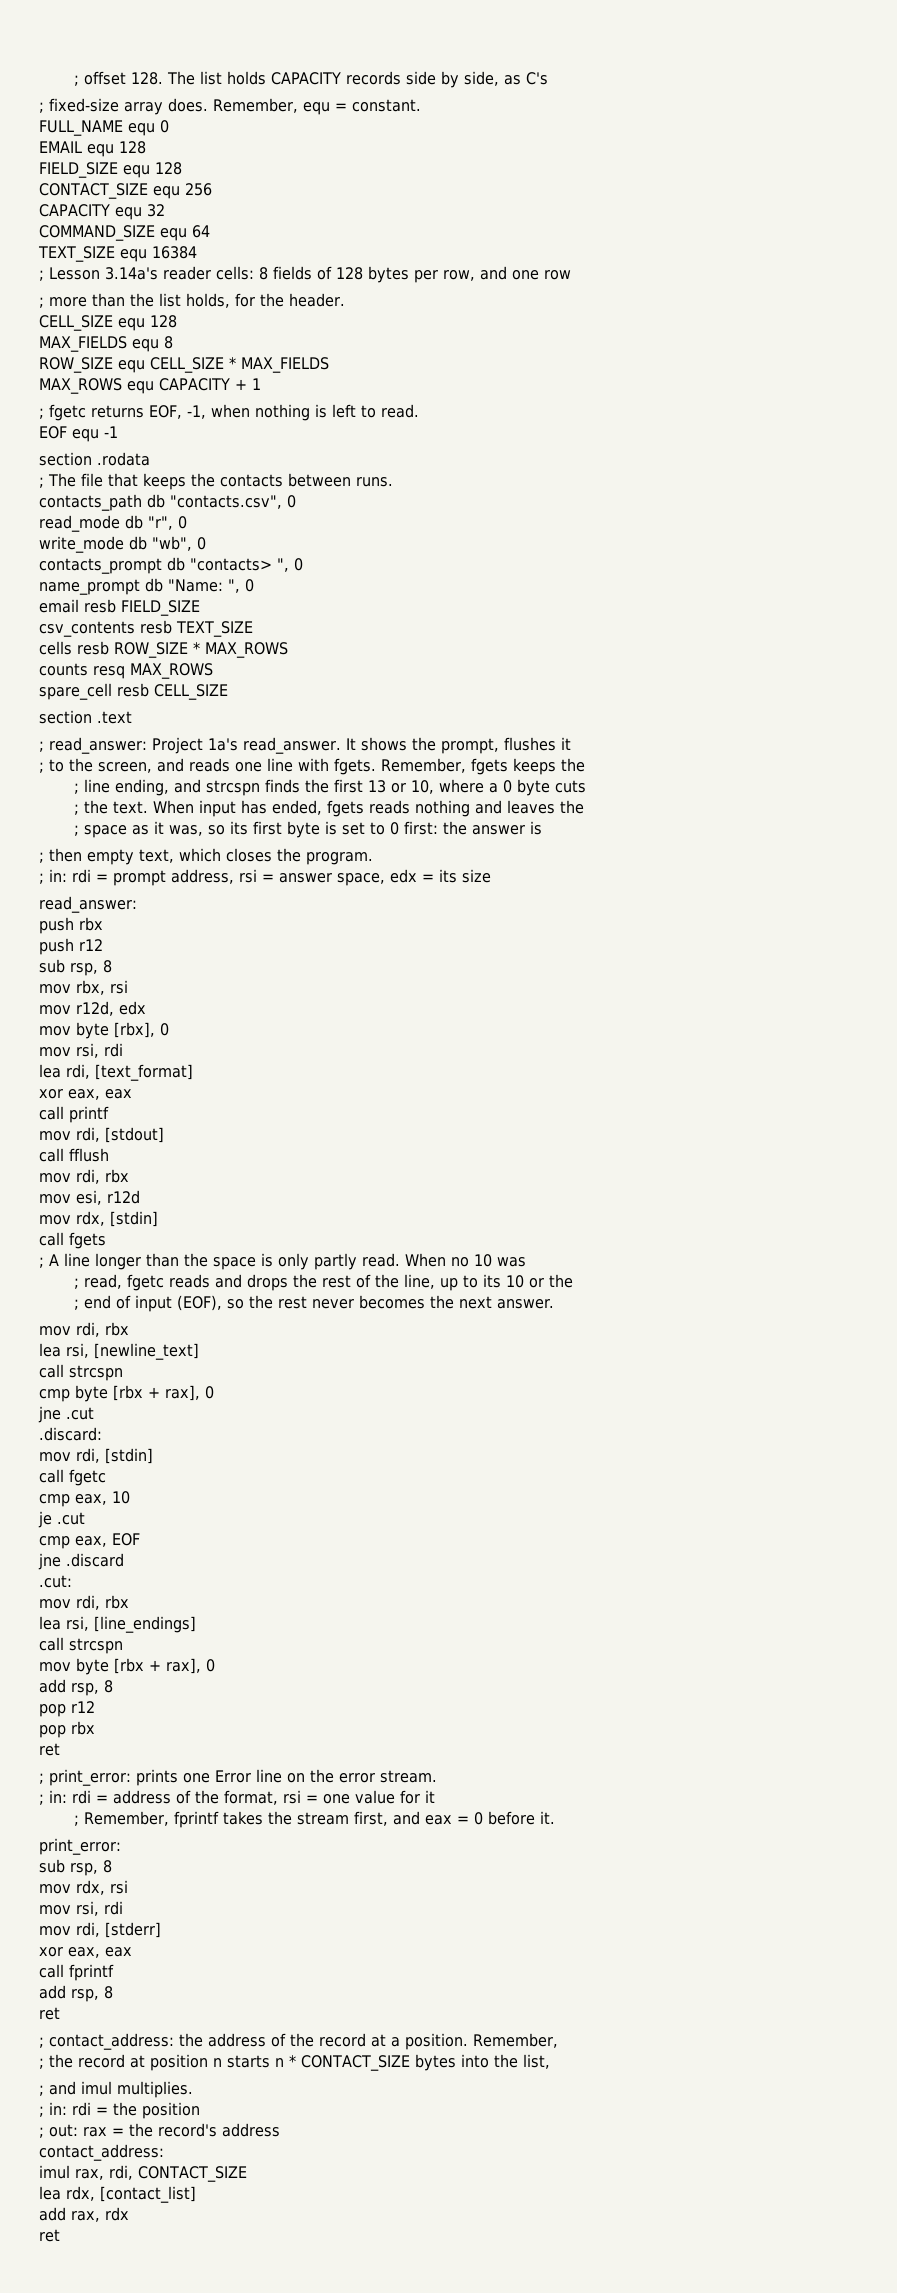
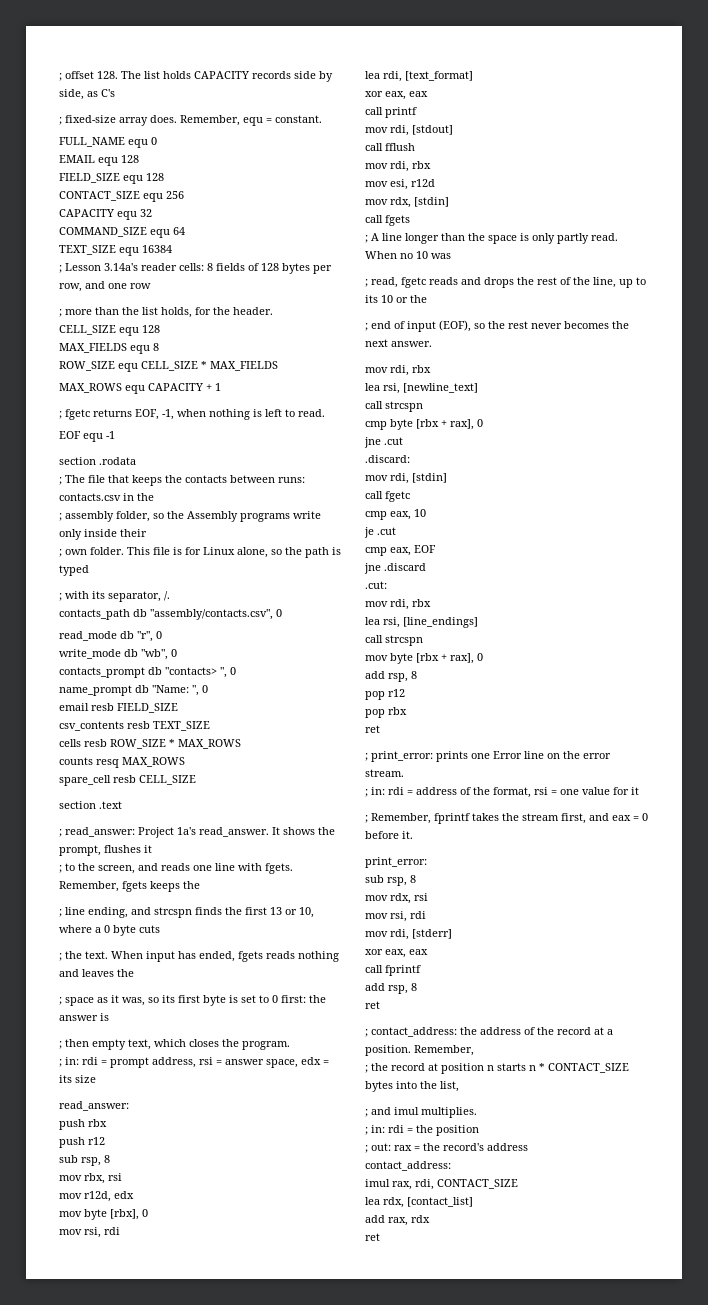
- ; The file that keeps the contacts between runs.
+ ; The file that keeps the contacts between runs: contacts.csv in the
+ ; assembly folder, so the Assembly programs write only inside their
+ ; own folder. This file is for Linux alone, so the path is typed
+ ; with its separator, /.
- contacts_path db "contacts.csv", 0
+ contacts_path db "assembly/contacts.csv", 0

